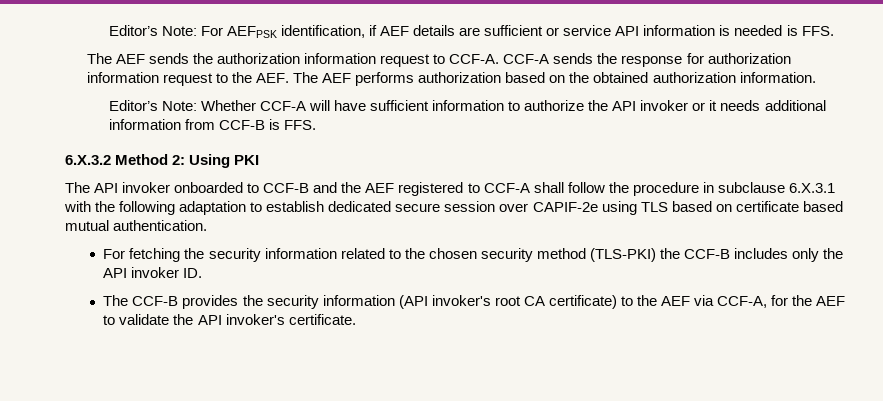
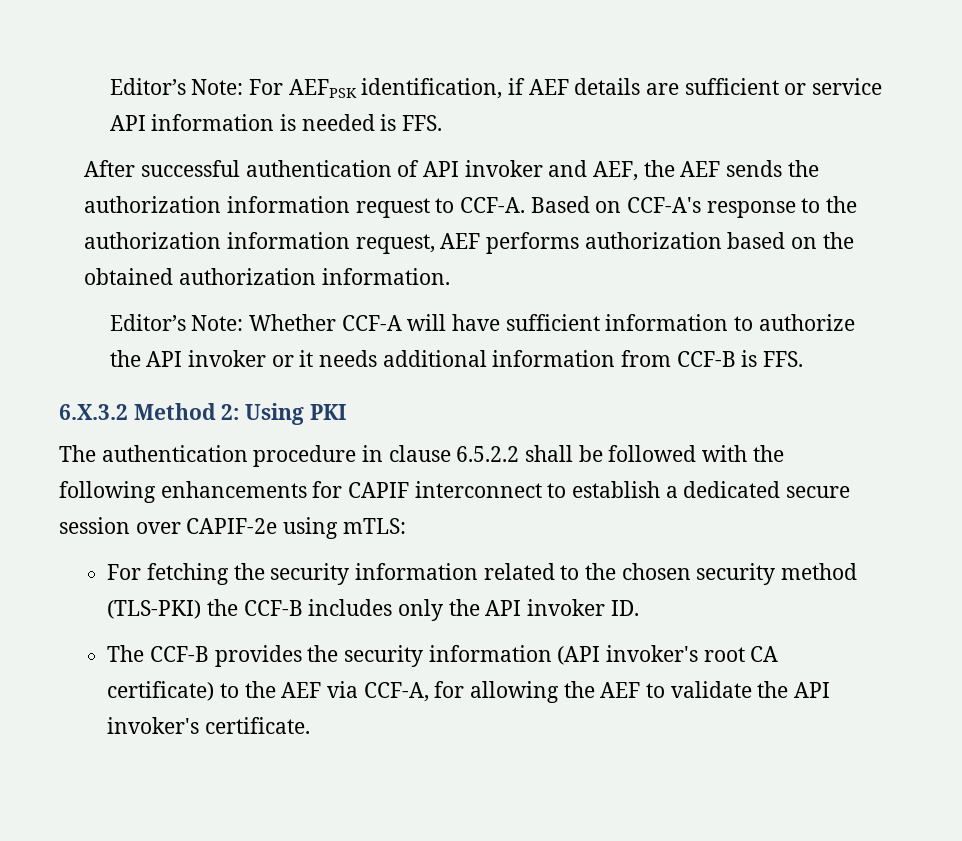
- The AEF sends the authorization information request to CCF-A.
+ After successful authentication of API invoker and AEF, the AEF sends the authorization information request to CCF-A.
- CCF-A sends the response for authorization information request to the AEF. The AEF performs authorization based on the obtained authorization information.
+ Based on CCF-A's response to the authorization information request, AEF performs authorization based on the obtained authorization information.
- The API invoker onboarded to CCF-B and the AEF registered to CCF-A shall follow the procedure in subclause 6.X.3.1 with the following adaptation to establish dedicated secure session over CAPIF-2e using TLS based on certificate based mutual authentication.
+ The authentication procedure in clause 6.5.2.2 shall be followed with the following enhancements for CAPIF interconnect to establish a dedicated secure session over CAPIF-2e using mTLS:
- The CCF-B provides the security information (API invoker's root CA certificate) to the AEF via CCF-A, for the AEF to validate the API invoker's certificate.
+ The CCF-B provides the security information (API invoker's root CA certificate) to the AEF via CCF-A, for allowing the AEF to validate the API invoker's certificate.

